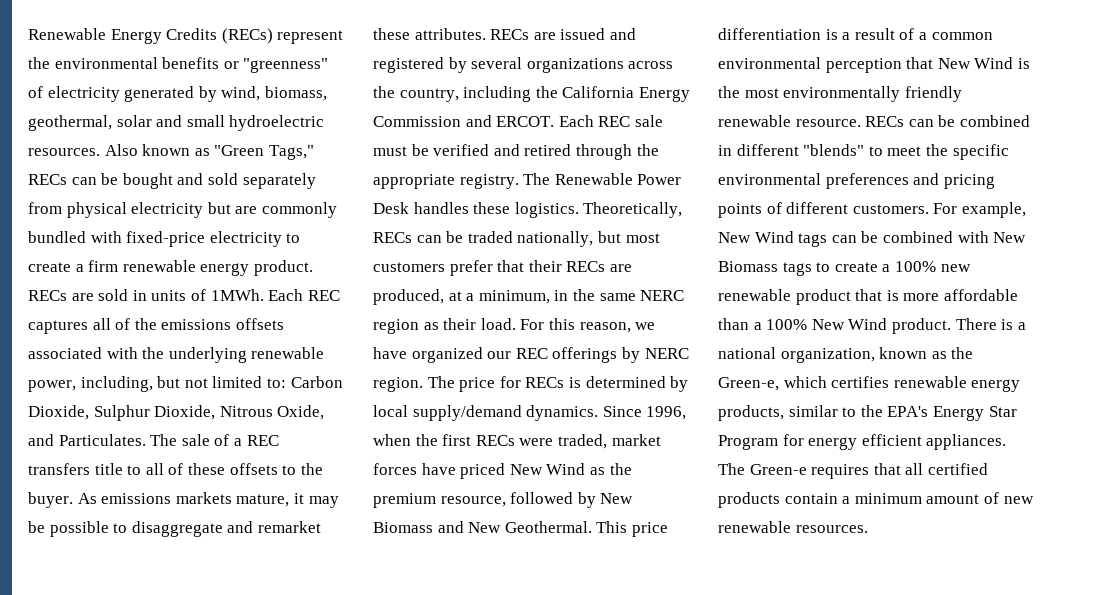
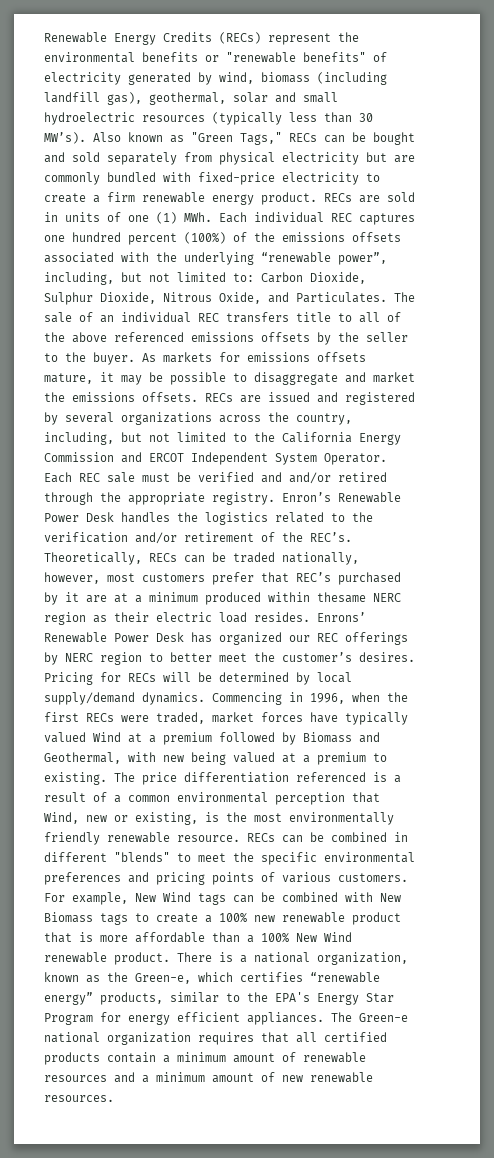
- Renewable Energy Credits (RECs) represent the environmental benefits or "greenness" of electricity generated by wind, biomass, geothermal, solar and small hydroelectric resources.
+ Renewable Energy Credits (RECs) represent the environmental benefits or "renewable benefits" of electricity generated by wind, biomass (including landfill gas), geothermal, solar and small hydroelectric resources (typically less than 30 MW’s).
- RECs are sold in units of 1MWh. Each REC captures all of the emissions offsets associated with the underlying renewable power, including, but not limited to: Carbon Dioxide, Sulphur Dioxide, Nitrous Oxide, and Particulates.
+ RECs are sold in units of one (1) MWh. Each individual REC captures one hundred percent (100%) of the emissions offsets associated with the underlying “renewable power”, including, but not limited to: Carbon Dioxide, Sulphur Dioxide, Nitrous Oxide, and Particulates.
- The sale of a REC transfers title to all of these offsets to the buyer. As emissions markets mature, it may be possible to disaggregate and remarket these attributes.
+ The sale of an individual REC transfers title to all of the above referenced emissions offsets by the seller to the buyer. As markets for emissions offsets mature, it may be possible to disaggregate and market the emissions offsets.
- RECs are issued and registered by several organizations across the country, including the California Energy Commission and ERCOT.
+ RECs are issued and registered by several organizations across the country, including, but not limited to the California Energy Commission and ERCOT Independent System Operator.
- Each REC sale must be verified and retired through the appropriate registry.
+ Each REC sale must be verified and and/or retired through the appropriate registry.
- The Renewable Power Desk handles these logistics.
+ Enron’s Renewable Power Desk handles the logistics related to the verification and/or retirement of the REC’s.
- Theoretically, RECs can be traded nationally, but most customers prefer that their RECs are produced, at a minimum, in the same NERC region as their load. For this reason, we have organized our REC offerings by NERC region. The price for RECs is determined by local supply/demand dynamics.
+ Theoretically, RECs can be traded nationally, however, most customers prefer that REC’s purchased by it are at a minimum produced within thesame NERC region as their electric load resides. Enrons’ Renewable Power Desk has organized our REC offerings by NERC region to better meet the customer’s desires. Pricing for RECs will be determined by local supply/demand dynamics.
- Since 1996, when the first RECs were traded, market forces have priced New Wind as the premium resource, followed by New Biomass and New Geothermal. This price differentiation is a result of a common environmental perception that New Wind is the most environmentally friendly renewable resource.
+ Commencing in 1996, when the first RECs were traded, market forces have typically valued Wind at a premium followed by Biomass and Geothermal, with new being valued at a premium to existing. The price differentiation referenced is a result of a common environmental perception that Wind, new or existing, is the most environmentally friendly renewable resource.
- RECs can be combined in different "blends" to meet the specific environmental preferences and pricing points of different customers.
+ RECs can be combined in different "blends" to meet the specific environmental preferences and pricing points of various customers.
- For example, New Wind tags can be combined with New Biomass tags to create a 100% new renewable product that is more affordable than a 100% New Wind product.
+ For example, New Wind tags can be combined with New Biomass tags to create a 100% new renewable product that is more affordable than a 100% New Wind renewable product.
- There is a national organization, known as the Green-e, which certifies renewable energy products, similar to the EPA's Energy Star Program for energy efficient appliances.
+ There is a national organization, known as the Green-e, which certifies “renewable energy” products, similar to the EPA's Energy Star Program for energy efficient appliances.
- The Green-e requires that all certified products contain a minimum amount of new renewable resources.
+ The Green-e national organization requires that all certified products contain a minimum amount of renewable resources and a minimum amount of new renewable resources.

